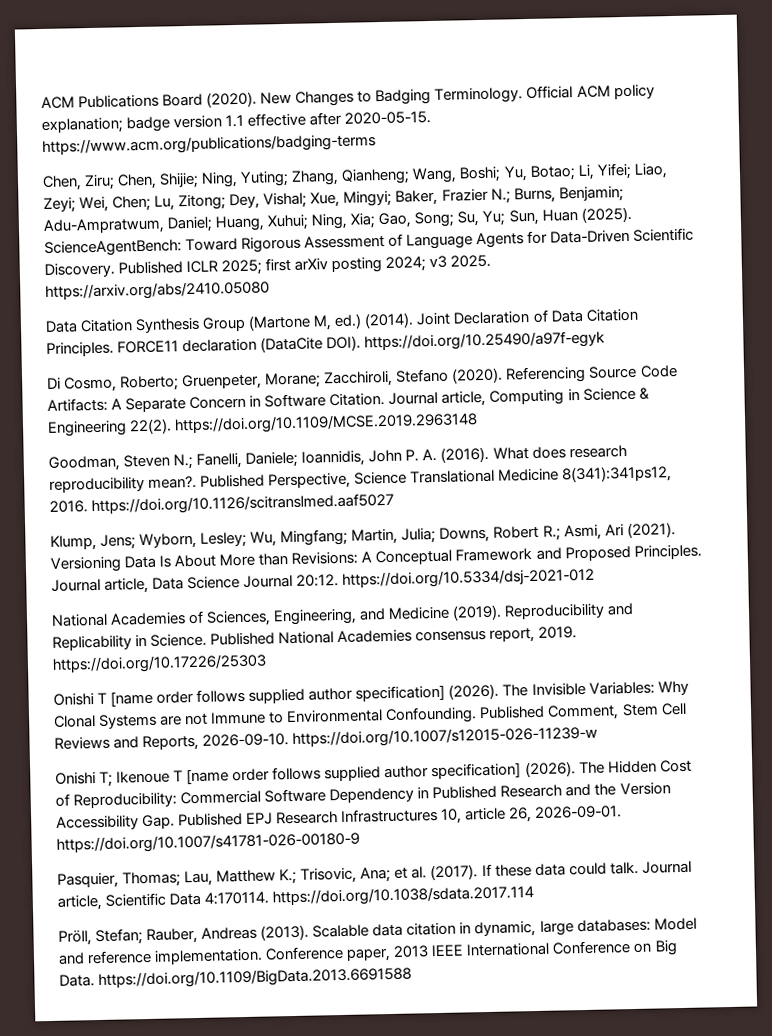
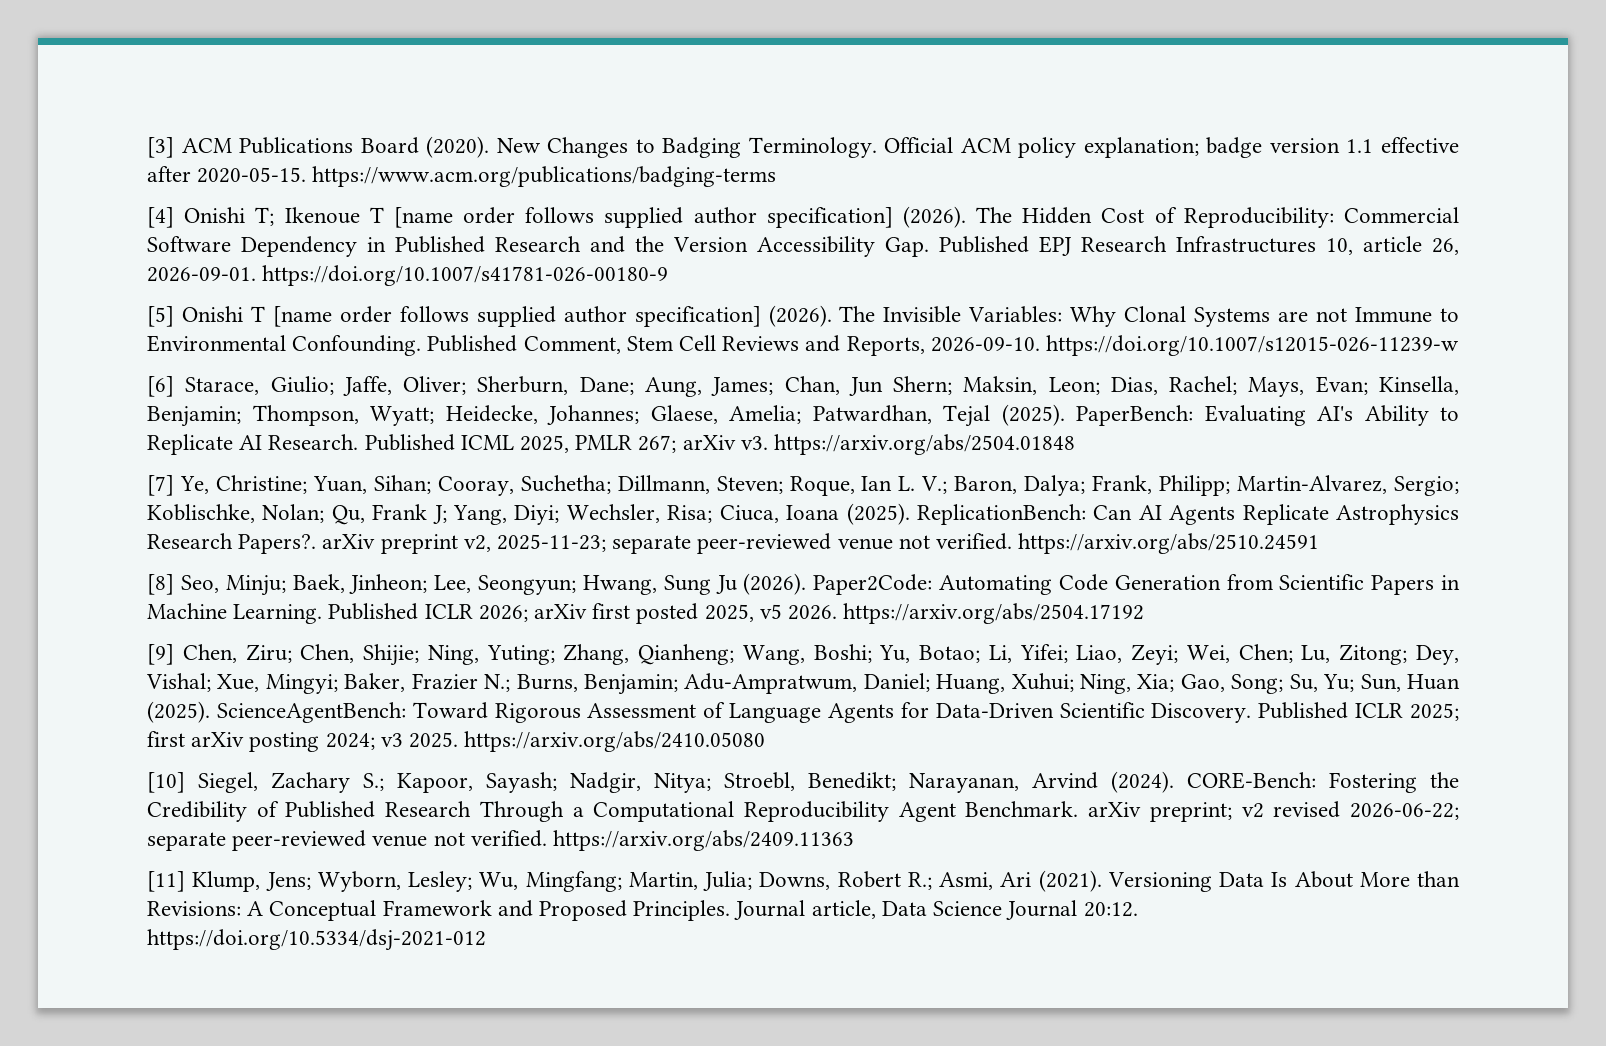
- ACM Publications Board (2020).
+ [3] ACM Publications Board (2020).
- Chen, Ziru; Chen, Shijie; Ning, Yuting; Zhang, Qianheng; Wang, Boshi; Yu, Botao; Li, Yifei; Liao, Zeyi; Wei, Chen; Lu, Zitong; Dey, Vishal; Xue, Mingyi; Baker, Frazier N.; Burns, Benjamin; Adu-Ampratwum, Daniel; Huang, Xuhui; Ning, Xia; Gao, Song; Su, Yu; Sun, Huan (2025).
+ [4] Onishi T; Ikenoue T [name order follows supplied author specification] (2026). The Hidden Cost of Reproducibility: Commercial Software Dependency in Published Research and the Version Accessibility Gap. Published EPJ Research Infrastructures 10, article 26, 2026-09-01. https://doi.org/10.1007/s41781-026-00180-9
+ [5] Onishi T [name order follows supplied author specification] (2026). The Invisible Variables: Why Clonal Systems are not Immune to Environmental Confounding. Published Comment, Stem Cell Reviews and Reports, 2026-09-10. https://doi.org/10.1007/s12015-026-11239-w
+ [6] Starace, Giulio; Jaffe, Oliver; Sherburn, Dane; Aung, James; Chan, Jun Shern; Maksin, Leon; Dias, Rachel; Mays, Evan; Kinsella, Benjamin; Thompson, Wyatt; Heidecke, Johannes; Glaese, Amelia; Patwardhan, Tejal (2025). PaperBench: Evaluating AI's Ability to Replicate AI Research. Published ICML 2025, PMLR 267; arXiv v3. https://arxiv.org/abs/2504.01848
+ [7] Ye, Christine; Yuan, Sihan; Cooray, Suchetha; Dillmann, Steven; Roque, Ian L. V.; Baron, Dalya; Frank, Philipp; Martin-Alvarez, Sergio; Koblischke, Nolan; Qu, Frank J; Yang, Diyi; Wechsler, Risa; Ciuca, Ioana (2025). ReplicationBench: Can AI Agents Replicate Astrophysics Research Papers?. arXiv preprint v2, 2025-11-23; separate peer-reviewed venue not verified. https://arxiv.org/abs/2510.24591
+ [8] Seo, Minju; Baek, Jinheon; Lee, Seongyun; Hwang, Sung Ju (2026). Paper2Code: Automating Code Generation from Scientific Papers in Machine Learning. Published ICLR 2026; arXiv first posted 2025, v5 2026. https://arxiv.org/abs/2504.17192
+ [9] Chen, Ziru; Chen, Shijie; Ning, Yuting; Zhang, Qianheng; Wang, Boshi; Yu, Botao; Li, Yifei; Liao, Zeyi; Wei, Chen; Lu, Zitong; Dey, Vishal; Xue, Mingyi; Baker, Frazier N.; Burns, Benjamin; Adu-Ampratwum, Daniel; Huang, Xuhui; Ning, Xia; Gao, Song; Su, Yu; Sun, Huan (2025).
- Data Citation Synthesis Group (Martone M, ed.) (2014). Joint Declaration of Data Citation Principles. FORCE11 declaration (DataCite DOI). https://doi.org/10.25490/a97f-egyk
- Di Cosmo, Roberto; Gruenpeter, Morane; Zacchiroli, Stefano (2020). Referencing Source Code Artifacts: A Separate Concern in Software Citation. Journal article, Computing in Science & Engineering 22(2). https://doi.org/10.1109/MCSE.2019.2963148
- Goodman, Steven N.; Fanelli, Daniele; Ioannidis, John P. A. (2016). What does research reproducibility mean?. Published Perspective, Science Translational Medicine 8(341):341ps12, 2016. https://doi.org/10.1126/scitranslmed.aaf5027
- Klump, Jens; Wyborn, Lesley; Wu, Mingfang; Martin, Julia; Downs, Robert R.; Asmi, Ari (2021).
+ [10] Siegel, Zachary S.; Kapoor, Sayash; Nadgir, Nitya; Stroebl, Benedikt; Narayanan, Arvind (2024). CORE-Bench: Fostering the Credibility of Published Research Through a Computational Reproducibility Agent Benchmark. arXiv preprint; v2 revised 2026-06-22; separate peer-reviewed venue not verified. https://arxiv.org/abs/2409.11363
+ [11] Klump, Jens; Wyborn, Lesley; Wu, Mingfang; Martin, Julia; Downs, Robert R.; Asmi, Ari (2021).
- National Academies of Sciences, Engineering, and Medicine (2019). Reproducibility and Replicability in Science. Published National Academies consensus report, 2019. https://doi.org/10.17226/25303
- Onishi T [name order follows supplied author specification] (2026). The Invisible Variables: Why Clonal Systems are not Immune to Environmental Confounding. Published Comment, Stem Cell Reviews and Reports, 2026-09-10. https://doi.org/10.1007/s12015-026-11239-w
- Onishi T; Ikenoue T [name order follows supplied author specification] (2026). The Hidden Cost of Reproducibility: Commercial Software Dependency in Published Research and the Version Accessibility Gap. Published EPJ Research Infrastructures 10, article 26, 2026-09-01. https://doi.org/10.1007/s41781-026-00180-9
- Pasquier, Thomas; Lau, Matthew K.; Trisovic, Ana; et al. (2017). If these data could talk. Journal article, Scientific Data 4:170114. https://doi.org/10.1038/sdata.2017.114
- Pröll, Stefan; Rauber, Andreas (2013). Scalable data citation in dynamic, large databases: Model and reference implementation. Conference paper, 2013 IEEE International Conference on Big Data. https://doi.org/10.1109/BigData.2013.6691588

